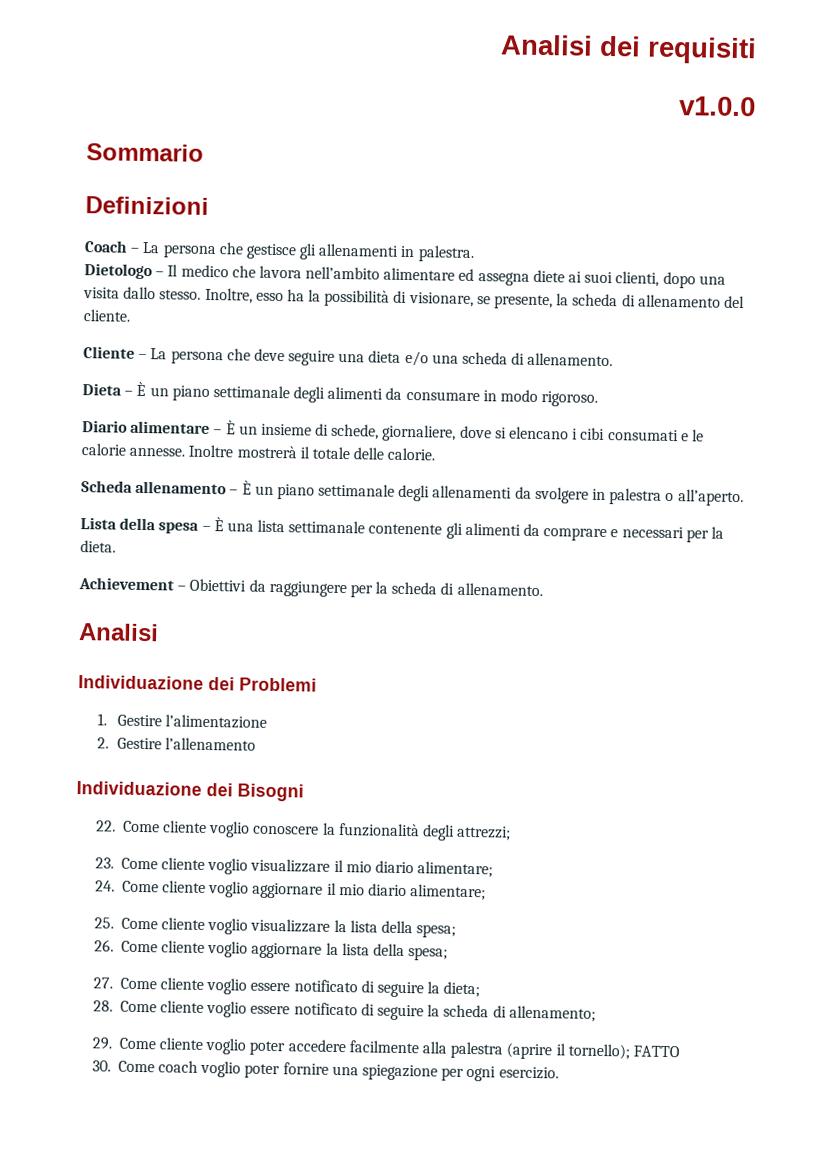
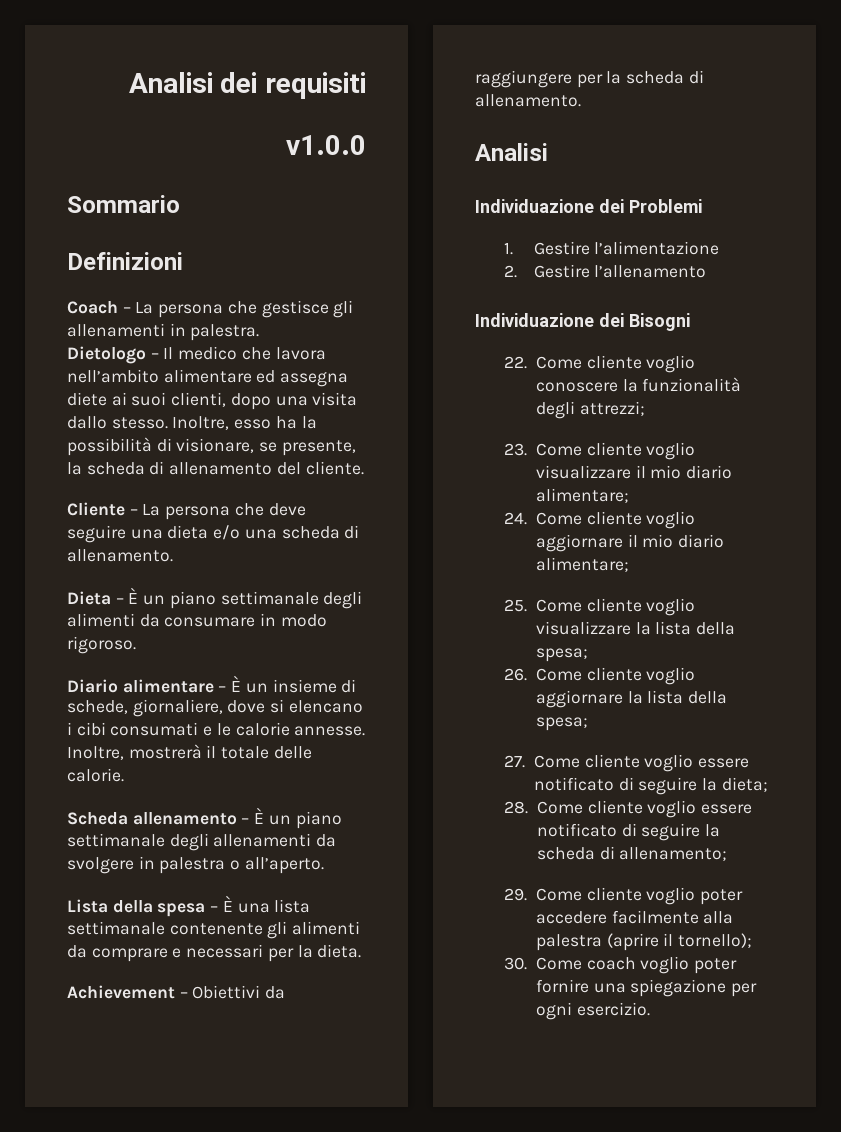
- Inoltre mostrerà il totale delle calorie.
+ Inoltre, mostrerà il totale delle calorie.
- 29. Come cliente voglio poter accedere facilmente alla palestra (aprire il tornello); FATTO
+ 29. Come cliente voglio poter accedere facilmente alla palestra (aprire il tornello);

